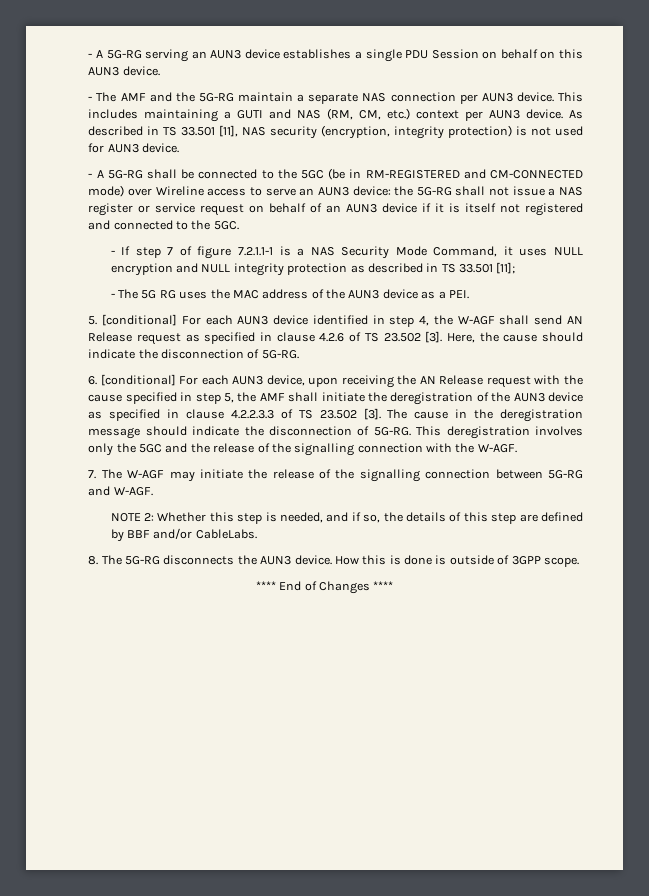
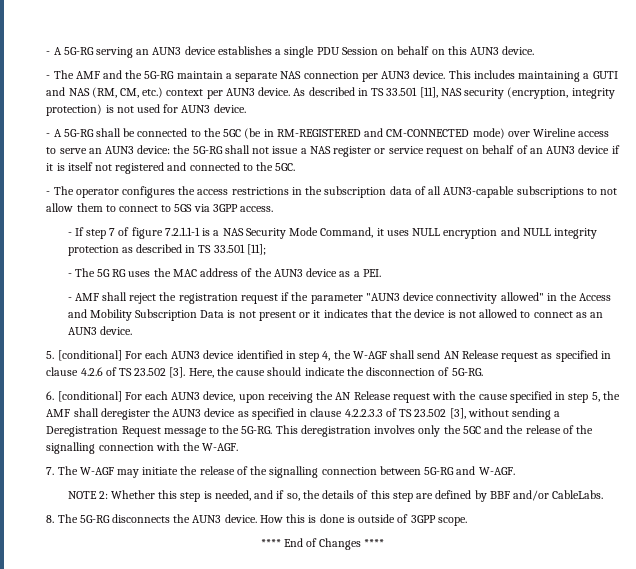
+ - The operator configures the access restrictions in the subscription data of all AUN3-capable subscriptions to not allow them to connect to 5GS via 3GPP access.
+ - AMF shall reject the registration request if the parameter "AUN3 device connectivity allowed" in the Access and Mobility Subscription Data is not present or it indicates that the device is not allowed to connect as an AUN3 device.
- 6. [conditional] For each AUN3 device, upon receiving the AN Release request with the cause specified in step 5, the AMF shall initiate the deregistration of the AUN3 device as specified in clause 4.2.2.3.3 of TS 23.502 [3]. The cause in the deregistration message should indicate the disconnection of 5G-RG.
+ 6. [conditional] For each AUN3 device, upon receiving the AN Release request with the cause specified in step 5, the AMF shall deregister the AUN3 device as specified in clause 4.2.2.3.3 of TS 23.502 [3], without sending a Deregistration Request message to the 5G-RG.

